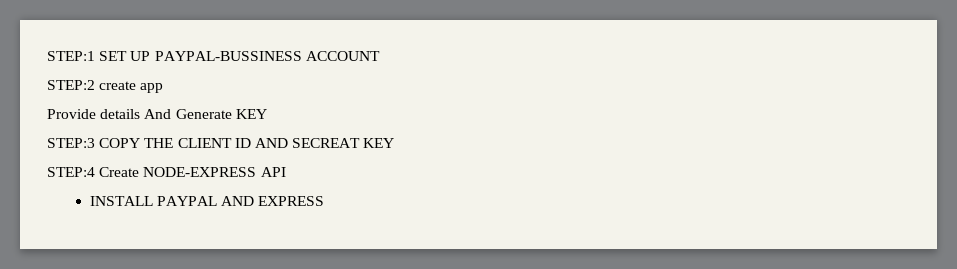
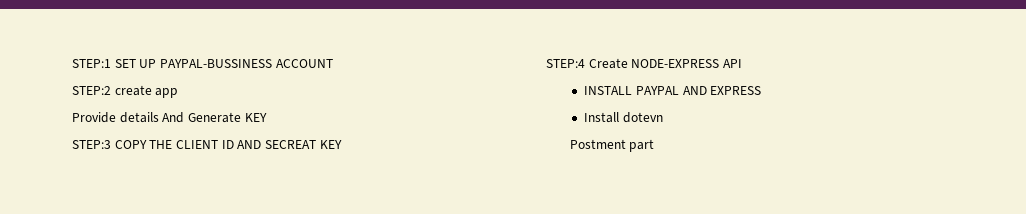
+ Install dotevn
+ Postment part

